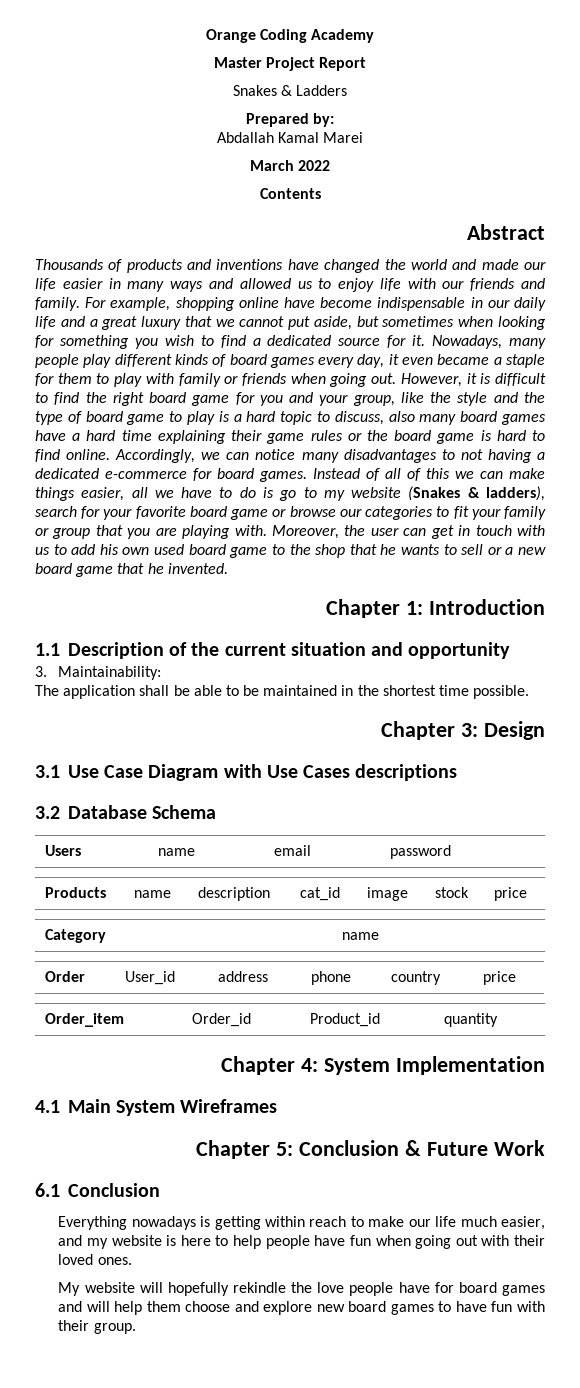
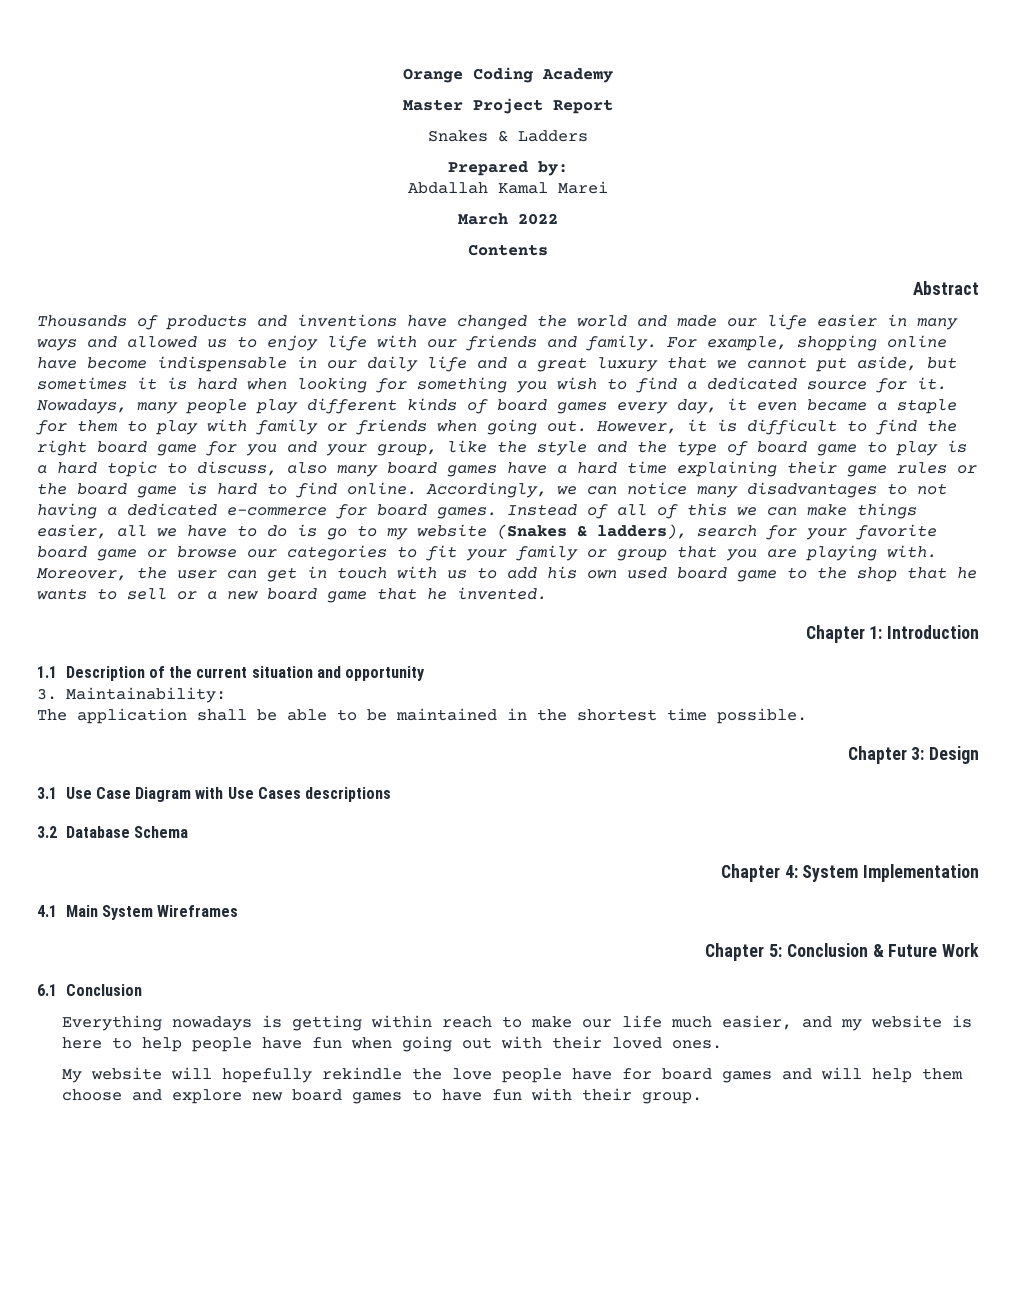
- For example, shopping online have become indispensable in our daily life and a great luxury that we cannot put aside, but sometimes when looking for something you wish to find a dedicated source for it.
+ For example, shopping online have become indispensable in our daily life and a great luxury that we cannot put aside, but sometimes it is hard when looking for something you wish to find a dedicated source for it.
- Users | name | email | password
- Products | name | description | cat_id | image | stock | price
- Category | name
- Order | User_id | address | phone | country | price
- Order_item | Order_id | Product_id | quantity

